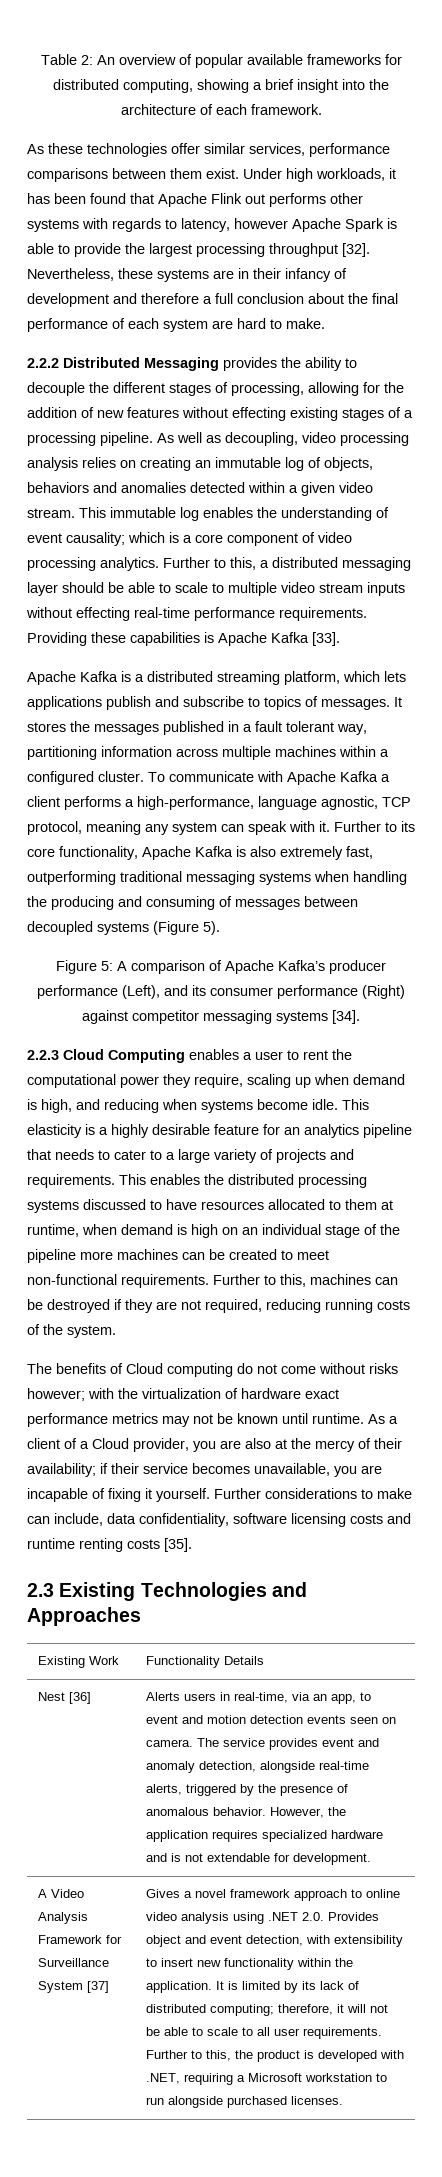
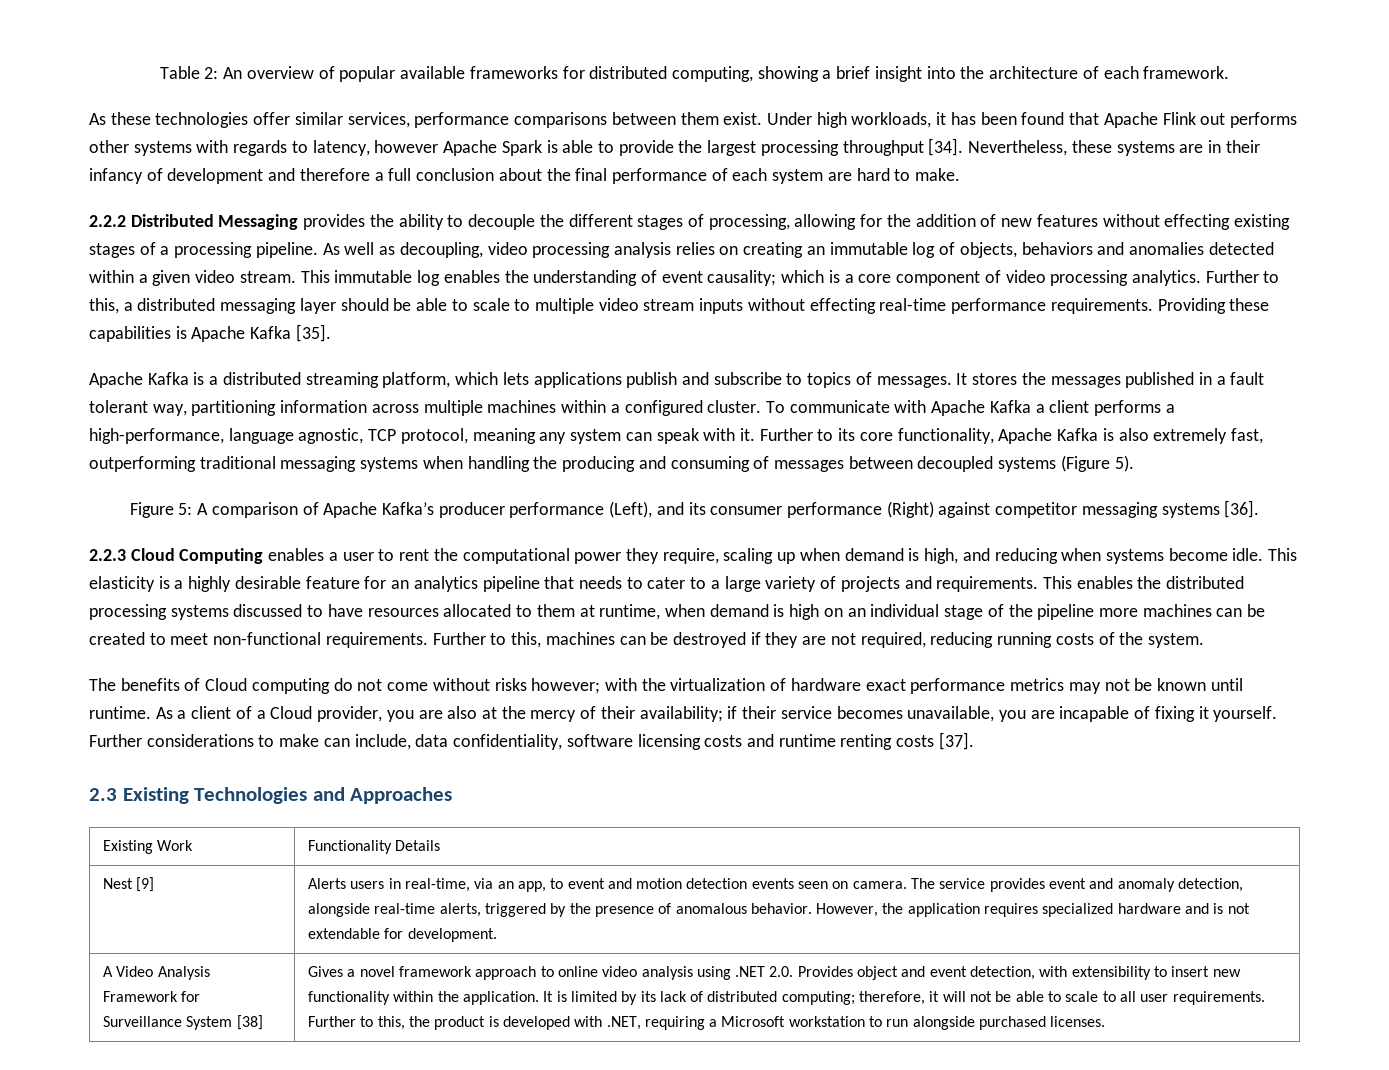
- Under high workloads, it has been found that Apache Flink out performs other systems with regards to latency, however Apache Spark is able to provide the largest processing throughput [32].
+ Under high workloads, it has been found that Apache Flink out performs other systems with regards to latency, however Apache Spark is able to provide the largest processing throughput [34].
- Providing these capabilities is Apache Kafka [33].
+ Providing these capabilities is Apache Kafka [35].
- Figure 5: A comparison of Apache Kafka’s producer performance (Left), and its consumer performance (Right) against competitor messaging systems [34].
+ Figure 5: A comparison of Apache Kafka’s producer performance (Left), and its consumer performance (Right) against competitor messaging systems [36].
- Further considerations to make can include, data confidentiality, software licensing costs and runtime renting costs [35].
+ Further considerations to make can include, data confidentiality, software licensing costs and runtime renting costs [37].
- Nest [36]
+ Nest [9]
- A Video Analysis Framework for Surveillance System [37]
+ A Video Analysis Framework for Surveillance System [38]

